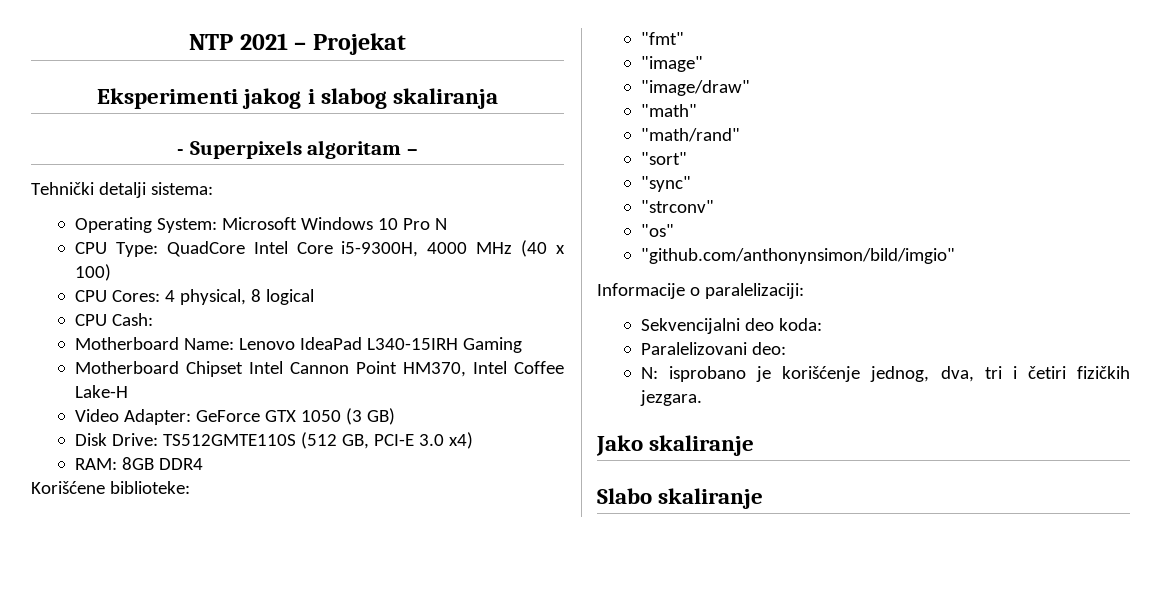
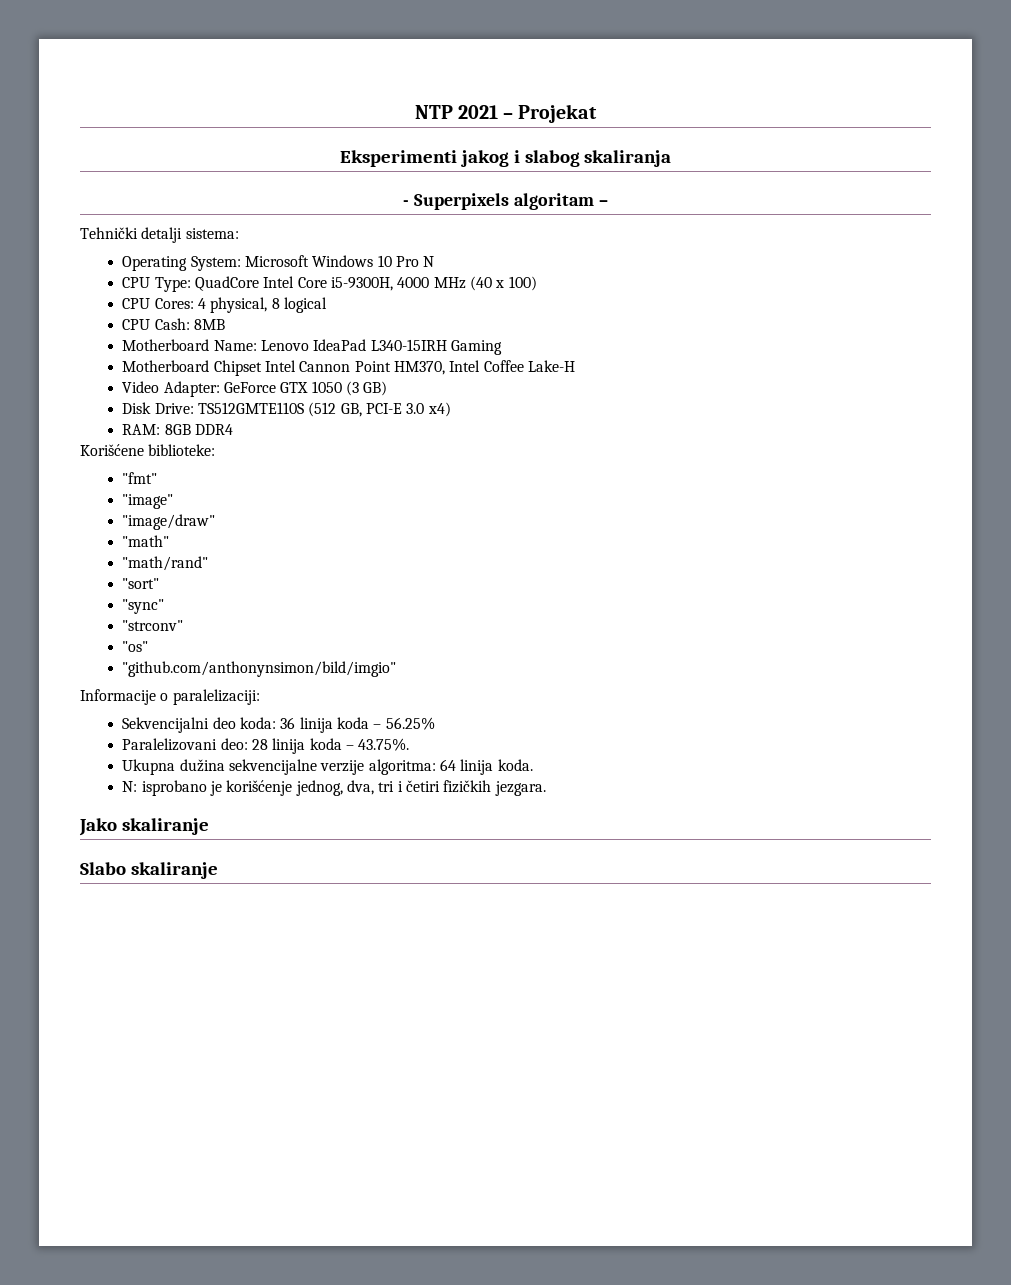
- CPU Cash:
+ CPU Cash: 8MB
- Sekvencijalni deo koda:
- Paralelizovani deo:
+ Sekvencijalni deo koda: 36 linija koda – 56.25%
+ Paralelizovani deo: 28 linija koda – 43.75%.
+ Ukupna dužina sekvencijalne verzije algoritma: 64 linija koda.

